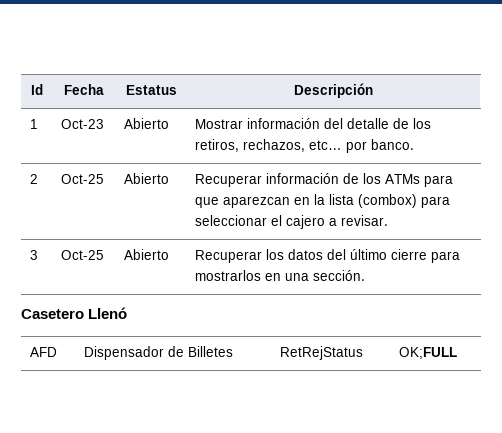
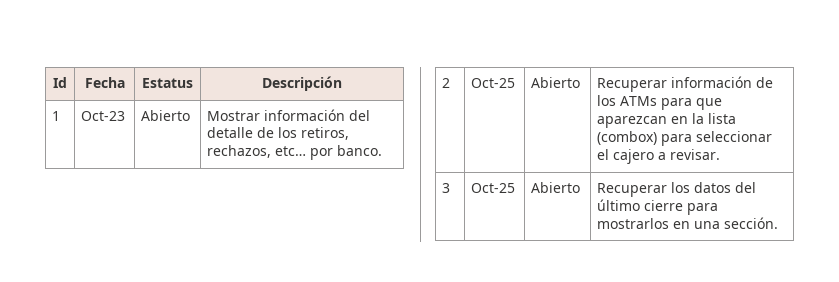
- Casetero Llenó
- AFD | Dispensador de Billetes | RetRejStatus | OK;FULL

